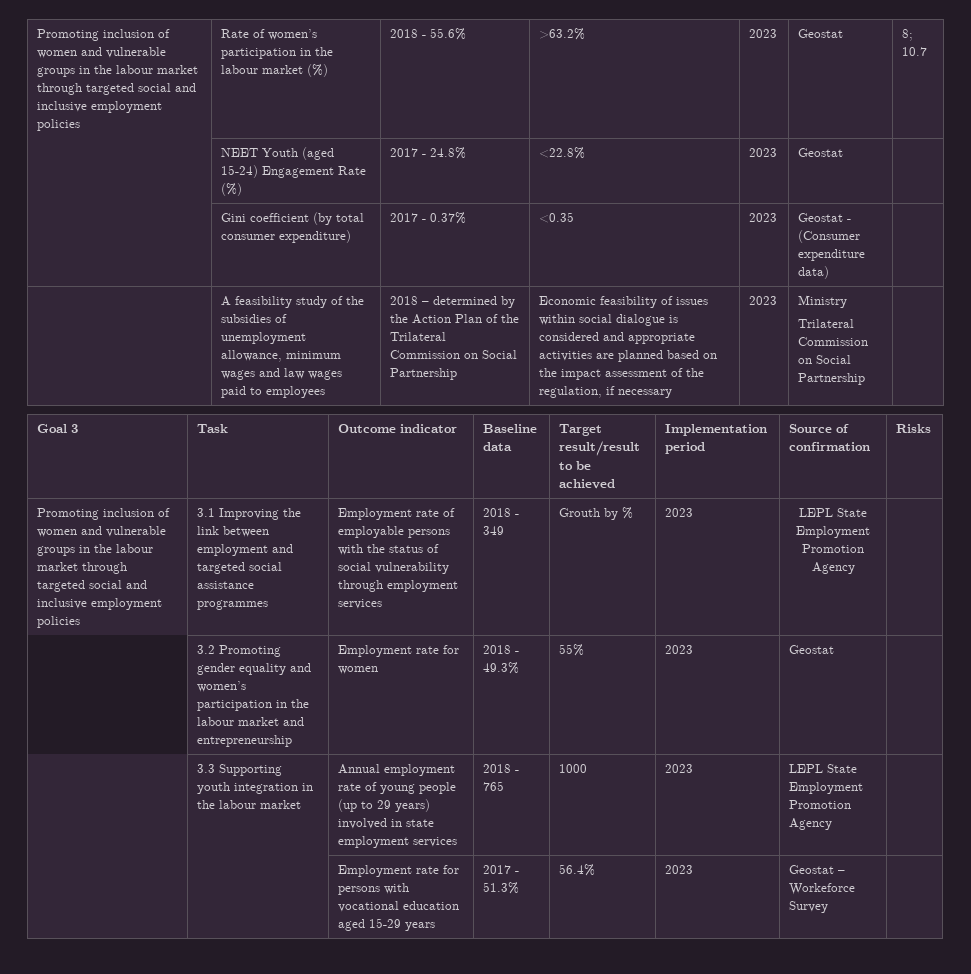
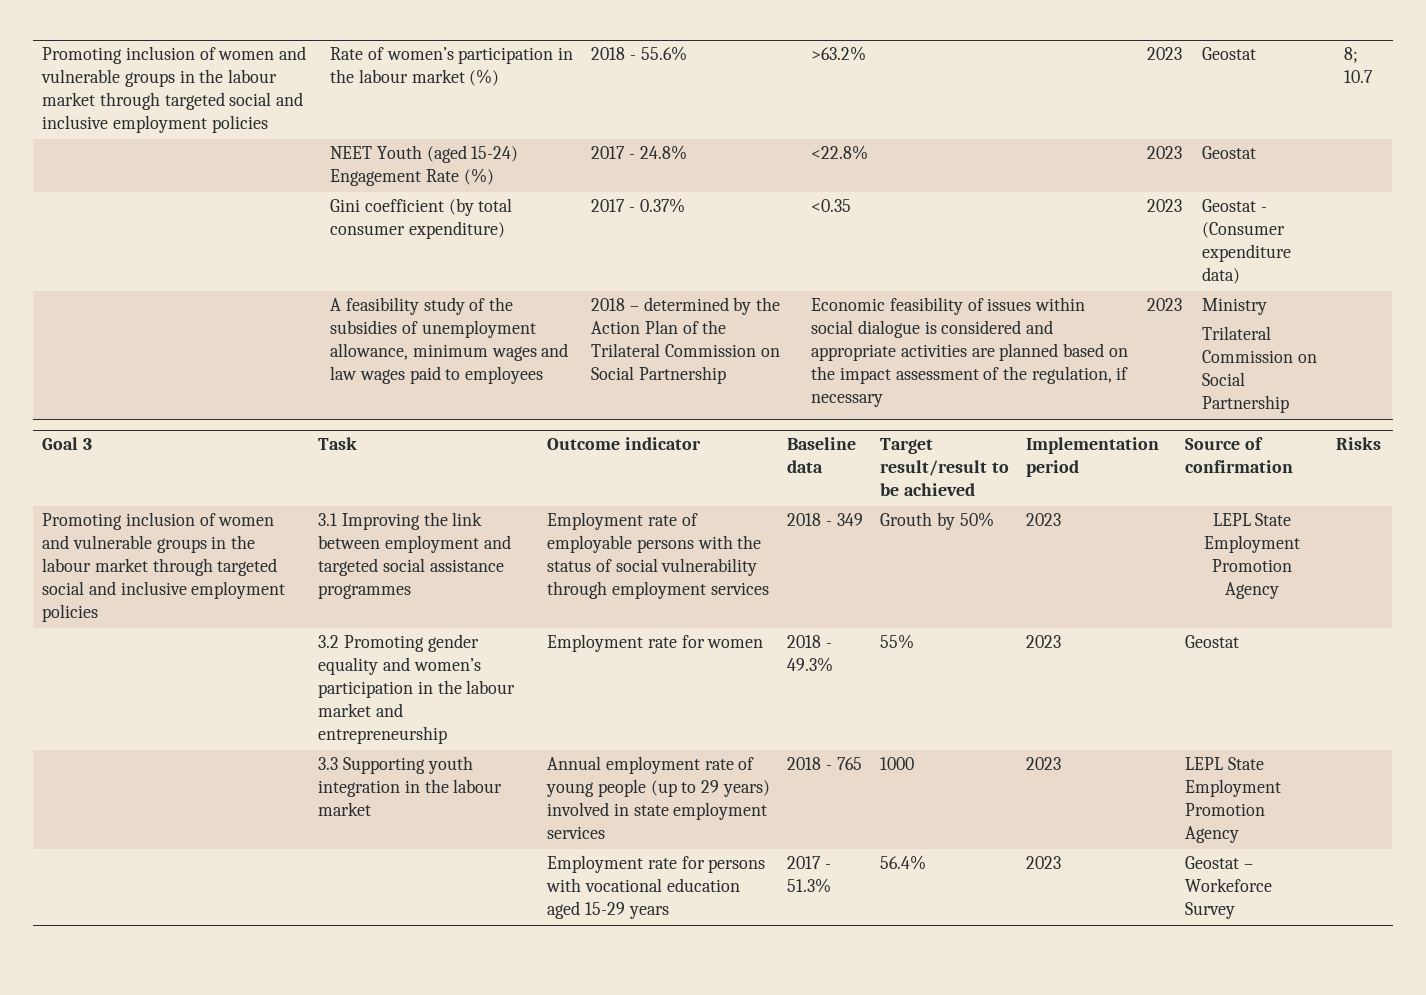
- Grouth by %
+ Grouth by 50%

